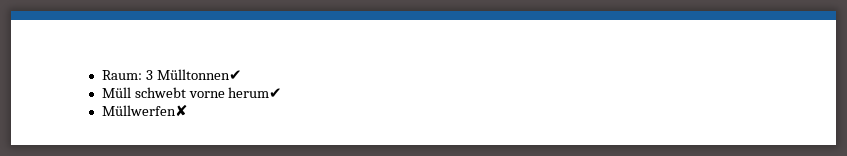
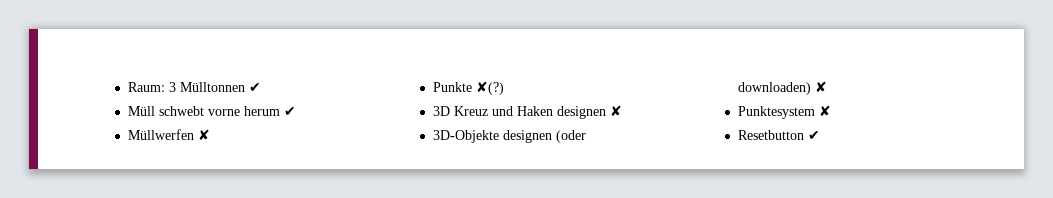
- Raum: 3 Mülltonnen✔
+ Raum: 3 Mülltonnen ✔
- Müll schwebt vorne herum✔
- Müllwerfen✘
+ Müll schwebt vorne herum ✔
+ Müllwerfen ✘
+ Punkte ✘(?)
+ 3D Kreuz und Haken designen ✘
+ 3D-Objekte designen (oder downloaden) ✘
+ Punktesystem ✘
+ Resetbutton ✔

